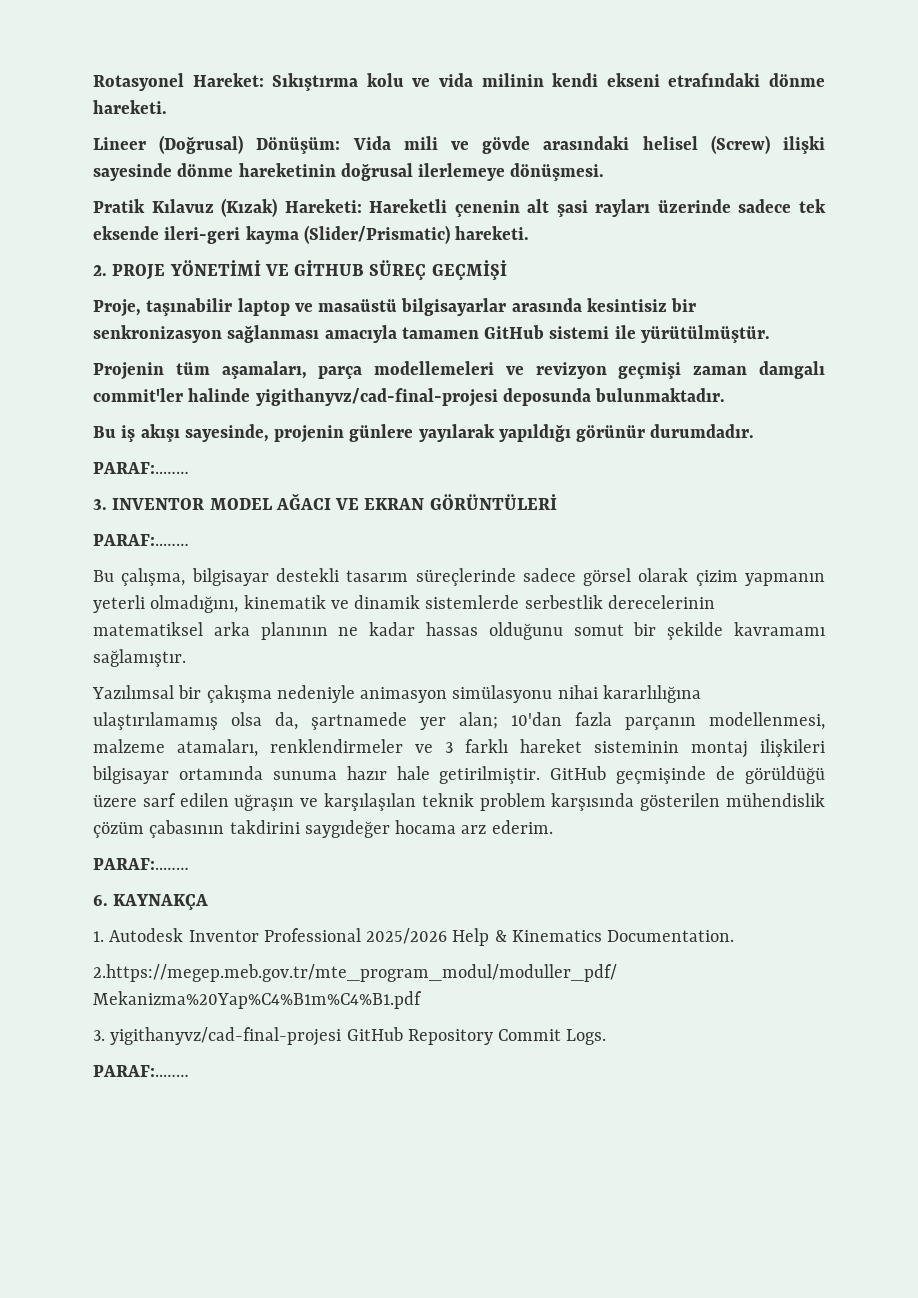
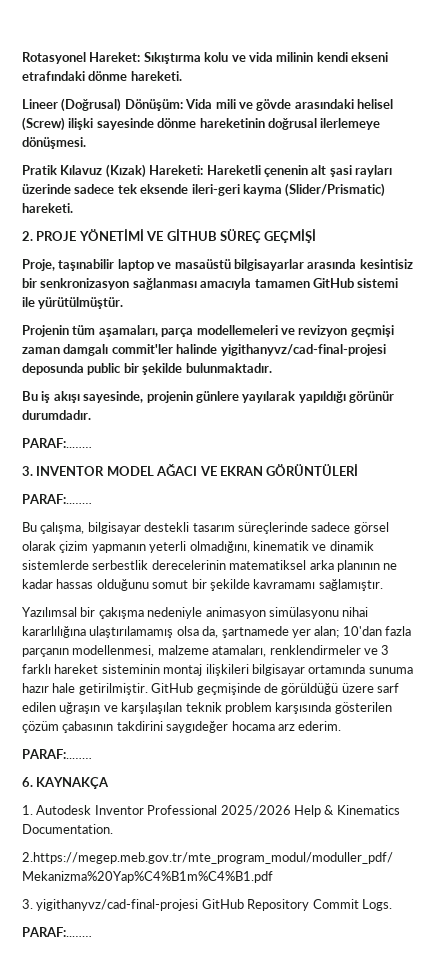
- Projenin tüm aşamaları, parça modellemeleri ve revizyon geçmişi zaman damgalı commit'ler halinde yigithanyvz/cad-final-projesi deposunda bulunmaktadır.
+ Projenin tüm aşamaları, parça modellemeleri ve revizyon geçmişi zaman damgalı commit'ler halinde yigithanyvz/cad-final-projesi deposunda public bir şekilde bulunmaktadır.
- GitHub geçmişinde de görüldüğü üzere sarf edilen uğraşın ve karşılaşılan teknik problem karşısında gösterilen mühendislik çözüm çabasının takdirini saygıdeğer hocama arz ederim.
+ GitHub geçmişinde de görüldüğü üzere sarf edilen uğraşın ve karşılaşılan teknik problem karşısında gösterilen çözüm çabasının takdirini saygıdeğer hocama arz ederim.

